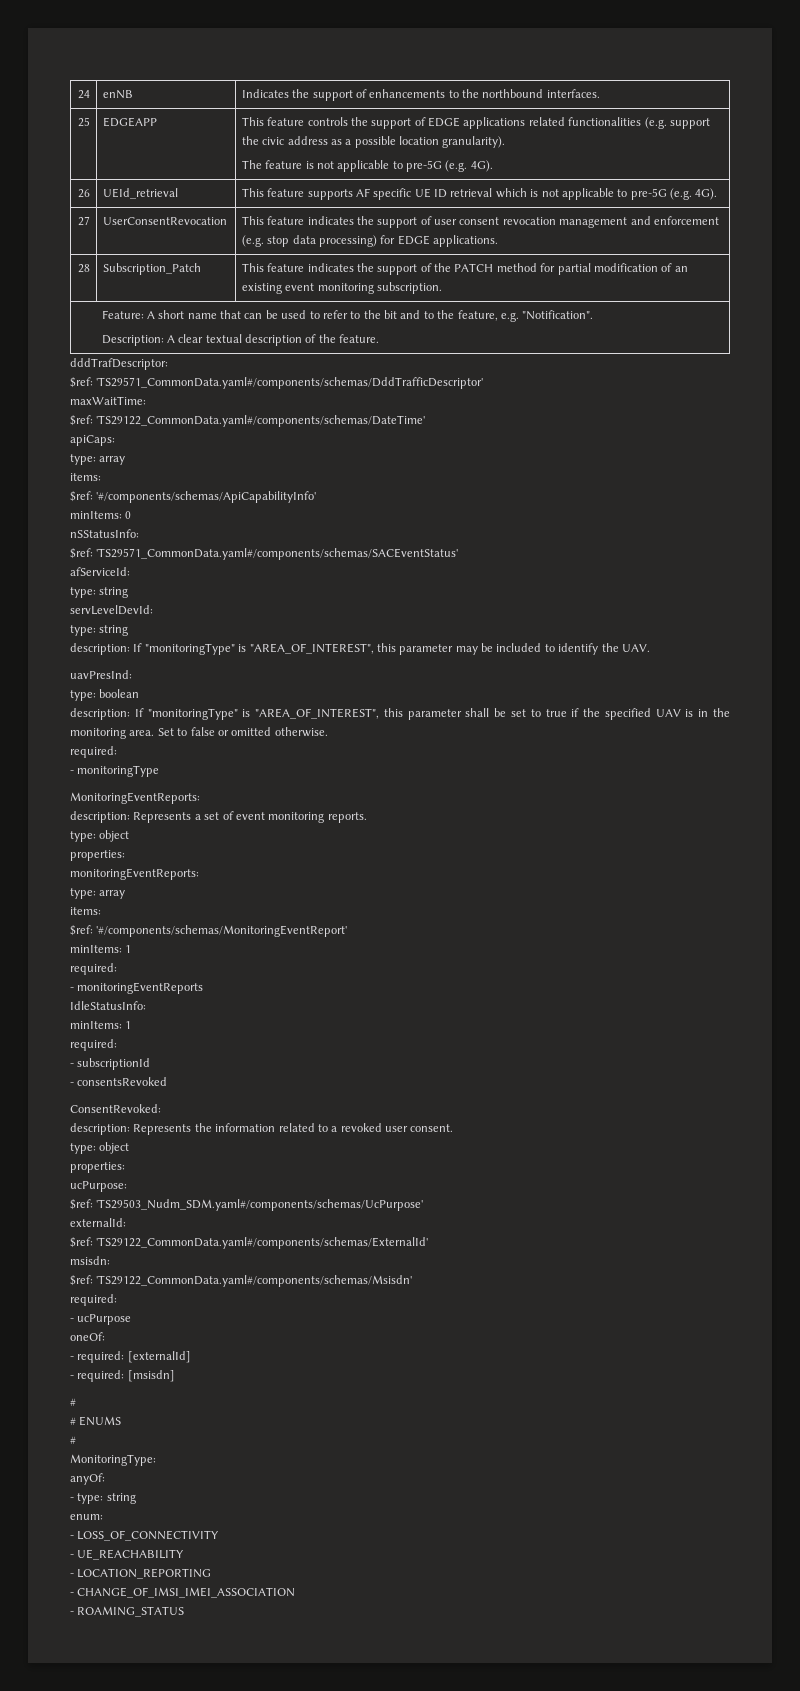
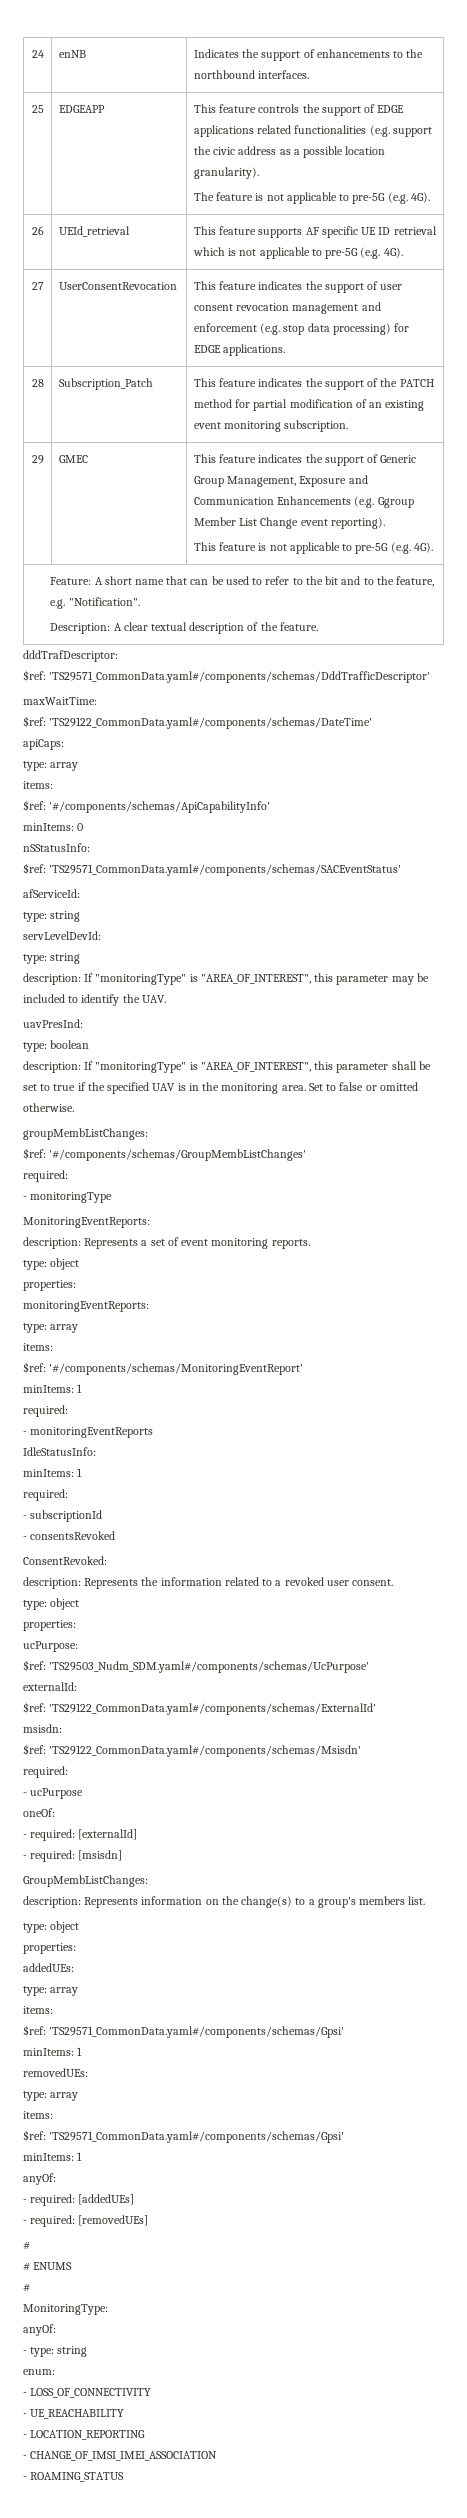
+ 29 | GMEC | This feature indicates the support of Generic Group Management, Exposure and Communication Enhancements (e.g. Ggroup Member List Change event reporting).
+ This feature is not applicable to pre-5G (e.g. 4G).
+ groupMembListChanges:
+ $ref: '#/components/schemas/GroupMembListChanges'
+ GroupMembListChanges:
+ description: Represents information on the change(s) to a group's members list.
+ type: object
+ properties:
+ addedUEs:
+ type: array
+ items:
+ $ref: 'TS29571_CommonData.yaml#/components/schemas/Gpsi'
+ minItems: 1
+ removedUEs:
+ type: array
+ items:
+ $ref: 'TS29571_CommonData.yaml#/components/schemas/Gpsi'
+ minItems: 1
+ anyOf:
+ - required: [addedUEs]
+ - required: [removedUEs]

